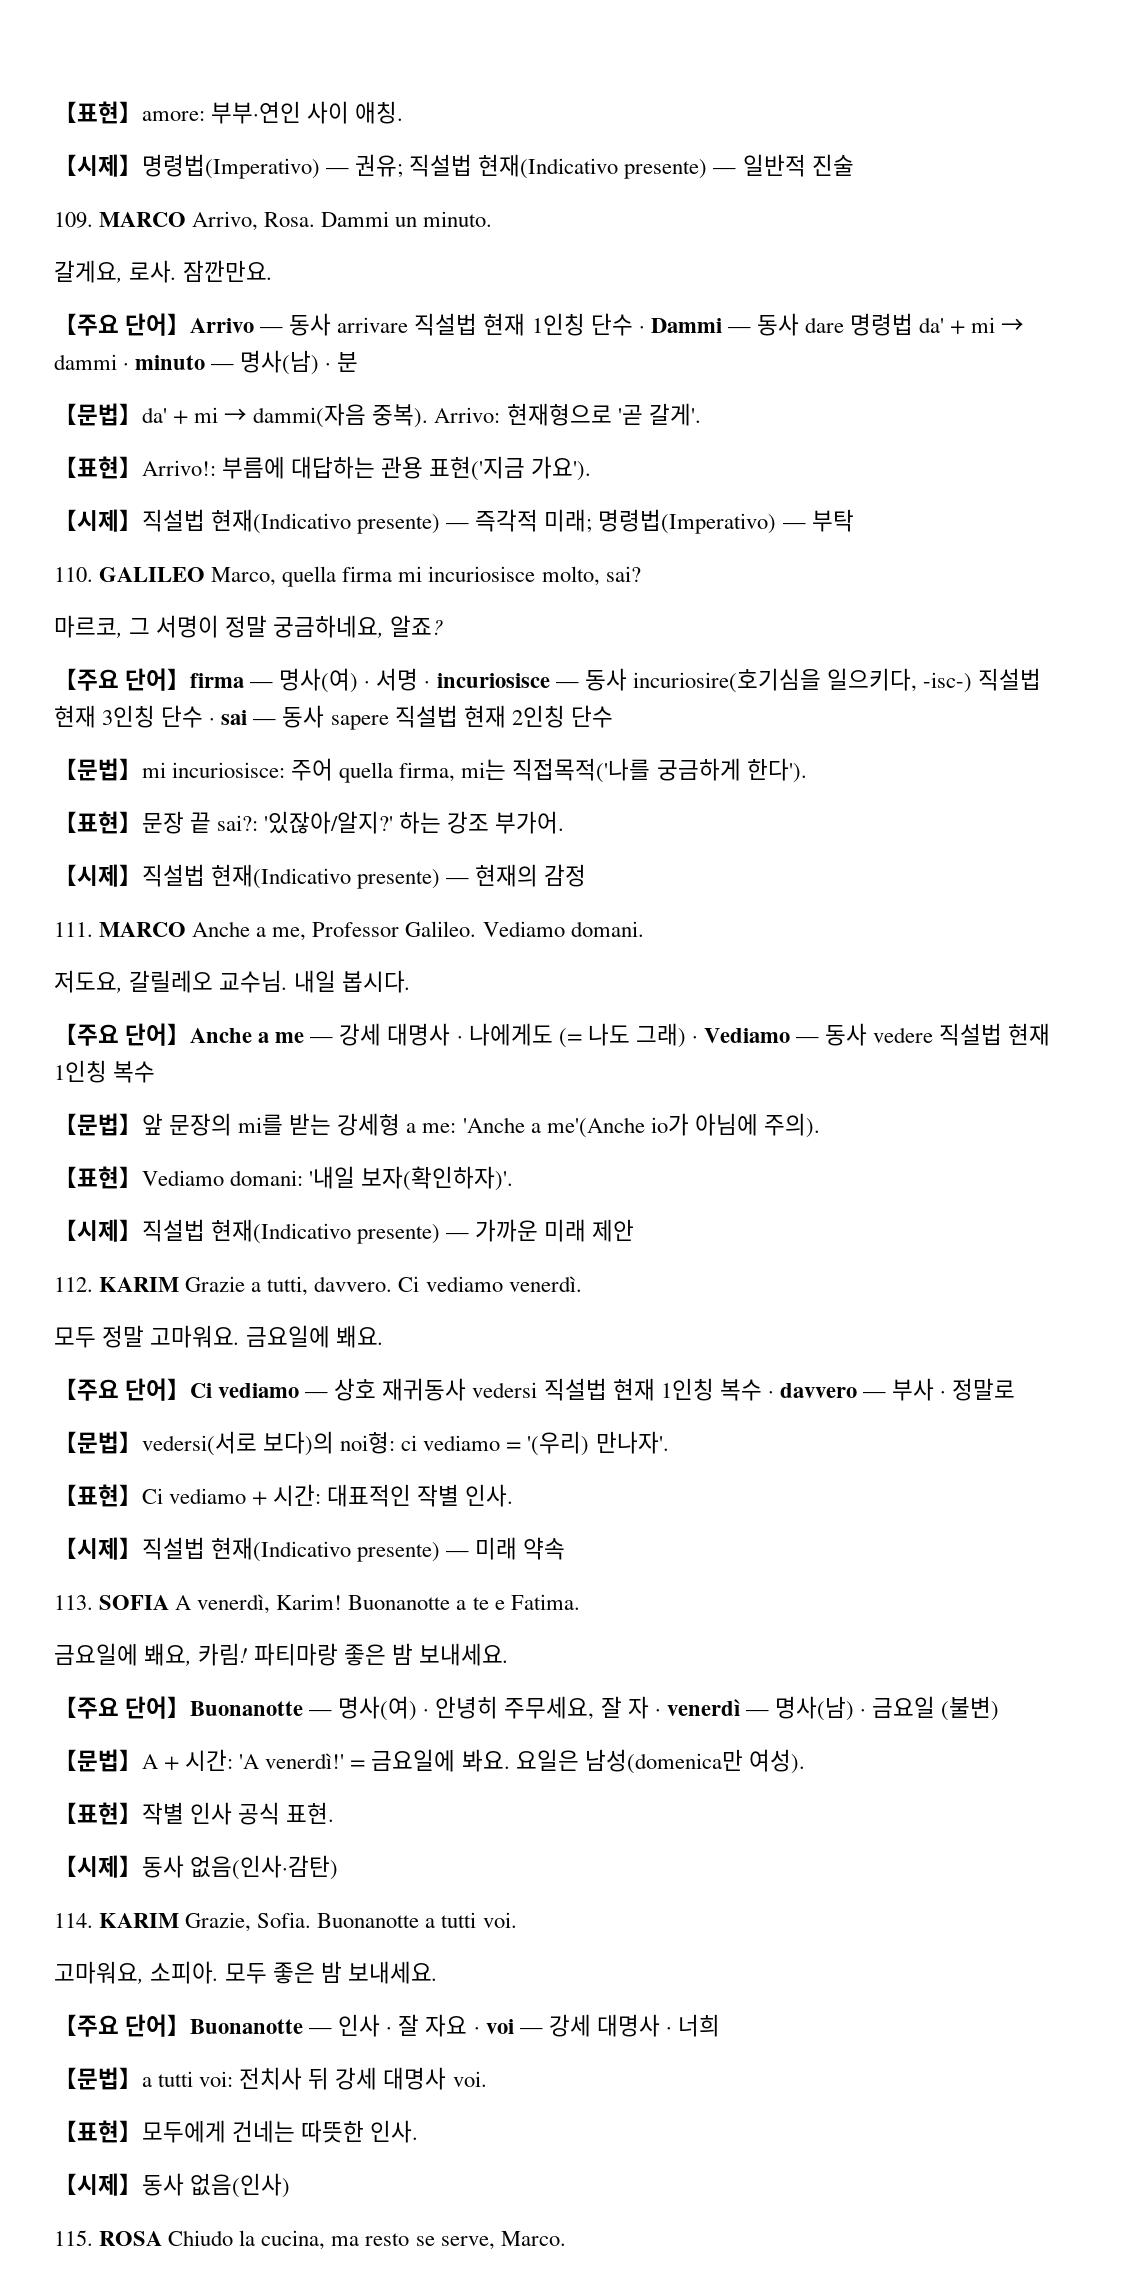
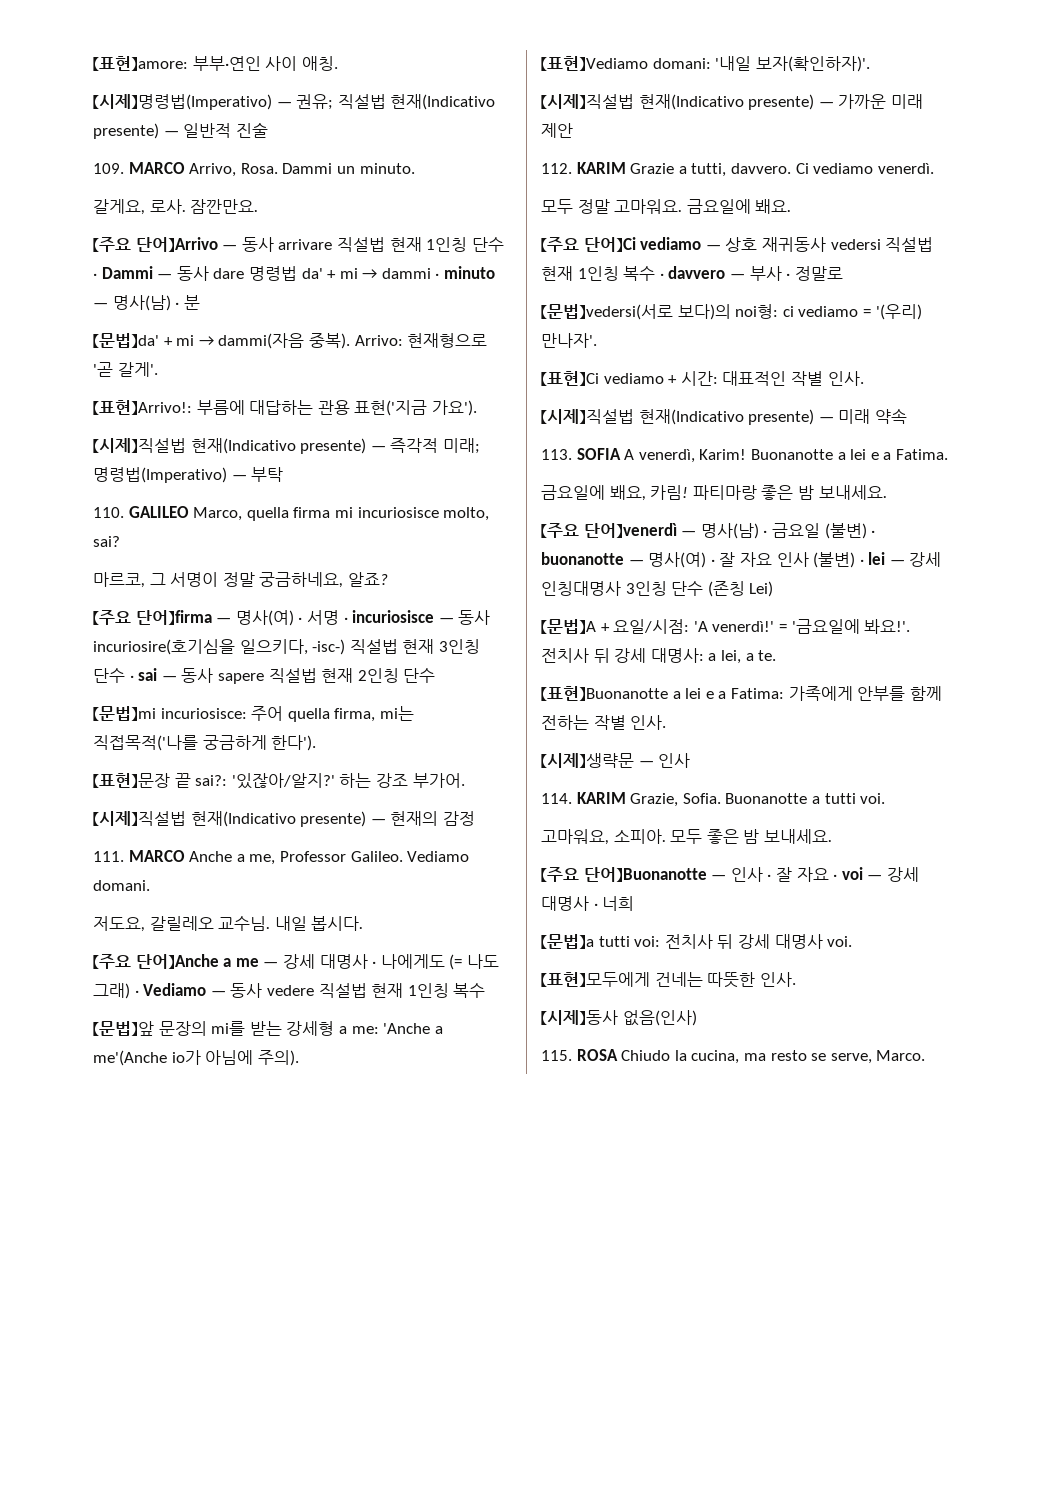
- Buonanotte a te e Fatima.
+ Buonanotte a lei e a Fatima.
- 【주요 단어】Buonanotte — 명사(여) · 안녕히 주무세요, 잘 자 · venerdì — 명사(남) · 금요일 (불변)
+ 【주요 단어】venerdì — 명사(남) · 금요일 (불변) · buonanotte — 명사(여) · 잘 자요 인사 (불변) · lei — 강세 인칭대명사 3인칭 단수 (존칭 Lei)
- 【문법】A + 시간: 'A venerdì!'
+ 【문법】A + 요일/시점: 'A venerdì!'
- = 금요일에 봐요. 요일은 남성(domenica만 여성).
- 【표현】작별 인사 공식 표현.
- 【시제】동사 없음(인사·감탄)
+ = '금요일에 봐요!'. 전치사 뒤 강세 대명사: a lei, a te.
+ 【표현】Buonanotte a lei e a Fatima: 가족에게 안부를 함께 전하는 작별 인사.
+ 【시제】생략문 — 인사

